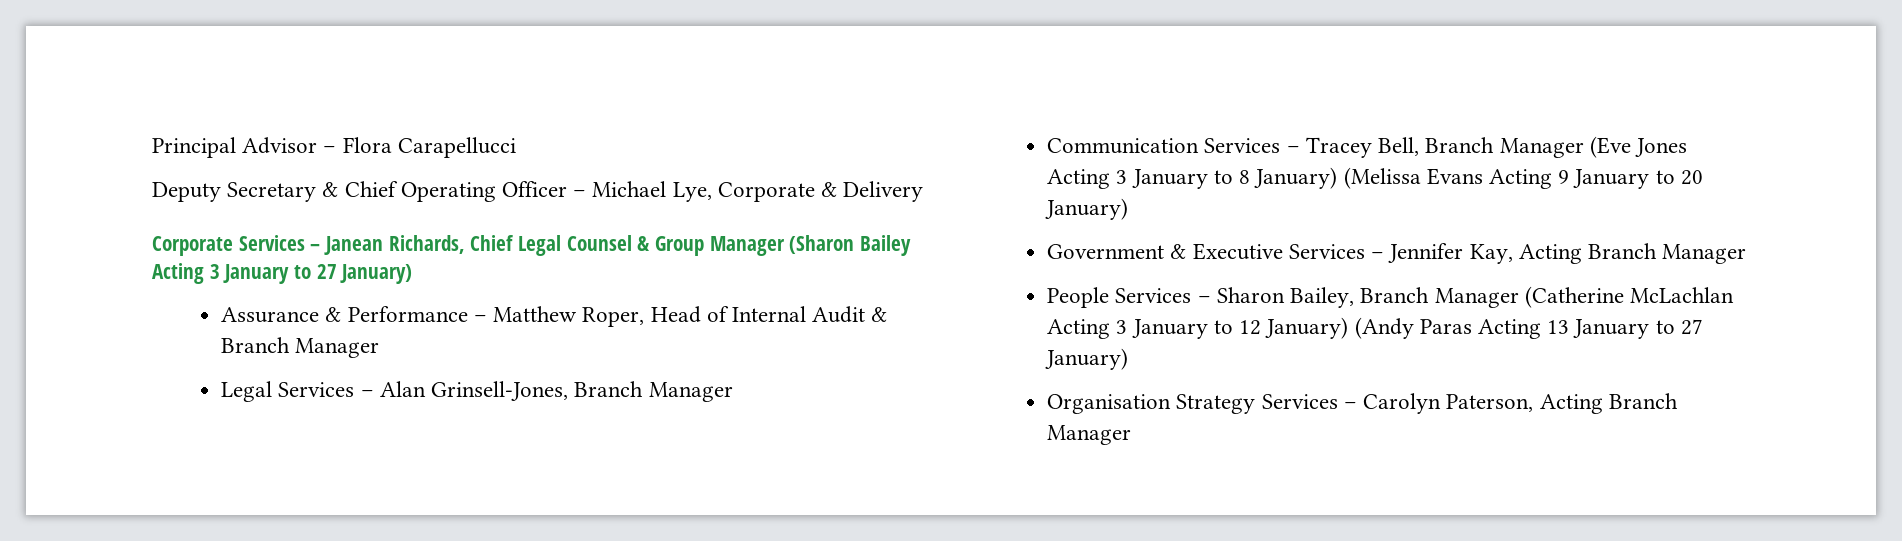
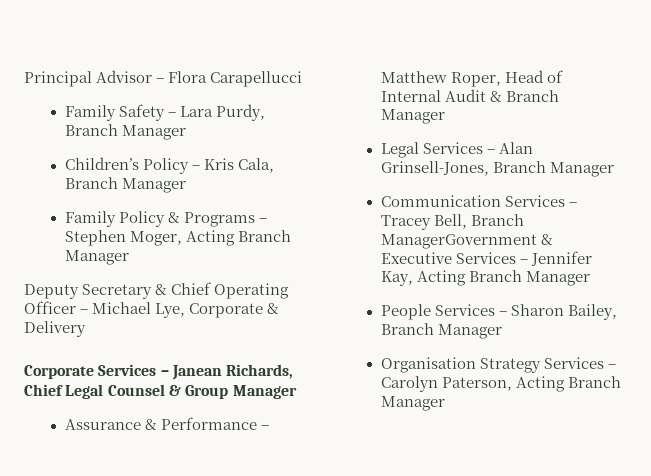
+ Family Safety – Lara Purdy, Branch Manager
+ Children’s Policy – Kris Cala, Branch Manager
+ Family Policy & Programs – Stephen Moger, Acting Branch Manager
- Corporate Services – Janean Richards, Chief Legal Counsel & Group Manager (Sharon Bailey Acting 3 January to 27 January)
+ Corporate Services – Janean Richards, Chief Legal Counsel & Group Manager
- Communication Services – Tracey Bell, Branch Manager (Eve Jones Acting 3 January to 8 January) (Melissa Evans Acting 9 January to 20 January)
- Government & Executive Services – Jennifer Kay, Acting Branch Manager
+ Communication Services – Tracey Bell, Branch ManagerGovernment & Executive Services – Jennifer Kay, Acting Branch Manager
- People Services – Sharon Bailey, Branch Manager (Catherine McLachlan Acting 3 January to 12 January) (Andy Paras Acting 13 January to 27 January)
+ People Services – Sharon Bailey, Branch Manager

